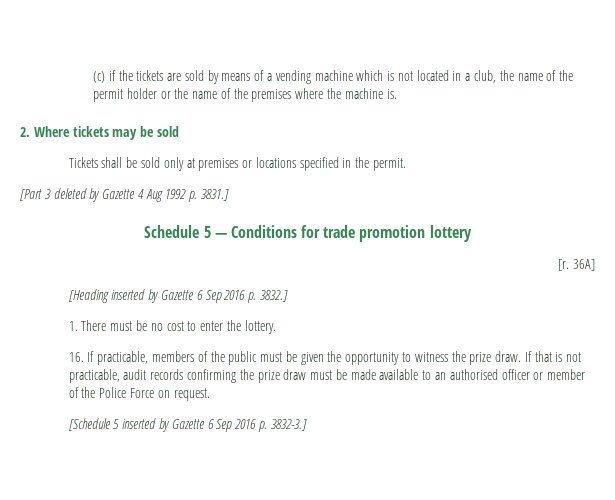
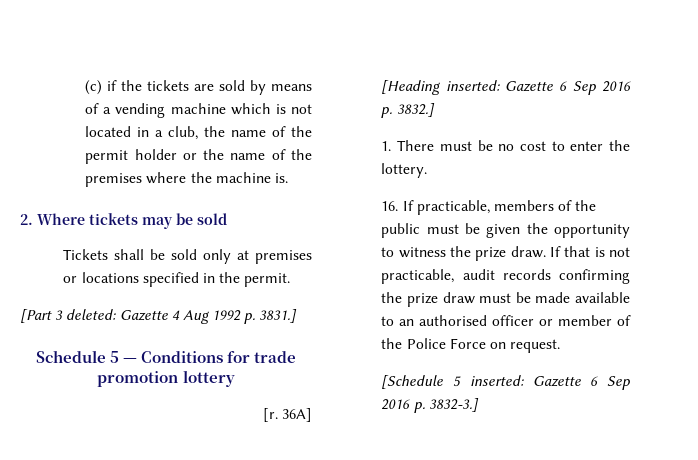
- [Part 3 deleted by Gazette 4 Aug 1992 p. 3831.]
+ [Part 3 deleted: Gazette 4 Aug 1992 p. 3831.]
- [Heading inserted by Gazette 6 Sep 2016 p. 3832.]
+ [Heading inserted: Gazette 6 Sep 2016 p. 3832.]
- [Schedule 5 inserted by Gazette 6 Sep 2016 p. 3832-3.]
+ [Schedule 5 inserted: Gazette 6 Sep 2016 p. 3832-3.]

